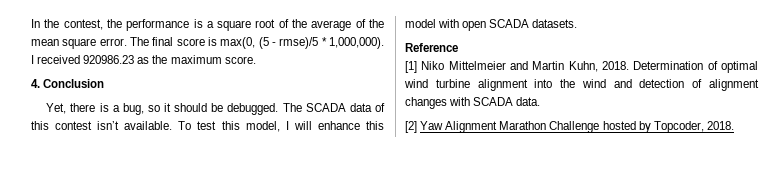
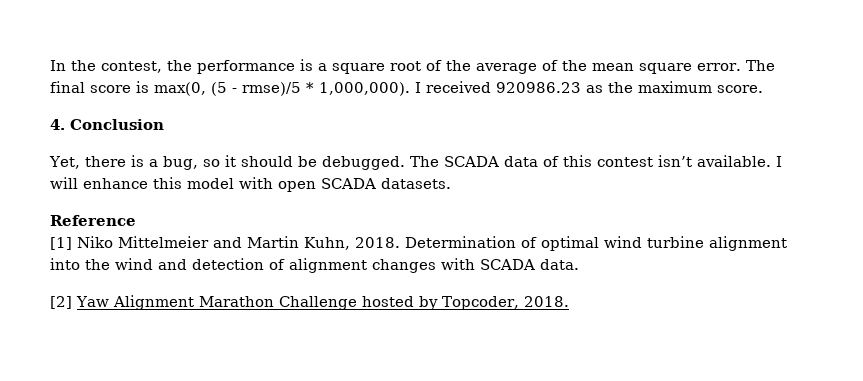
- To test this model, I will enhance this model with open SCADA datasets.
+ I will enhance this model with open SCADA datasets.

